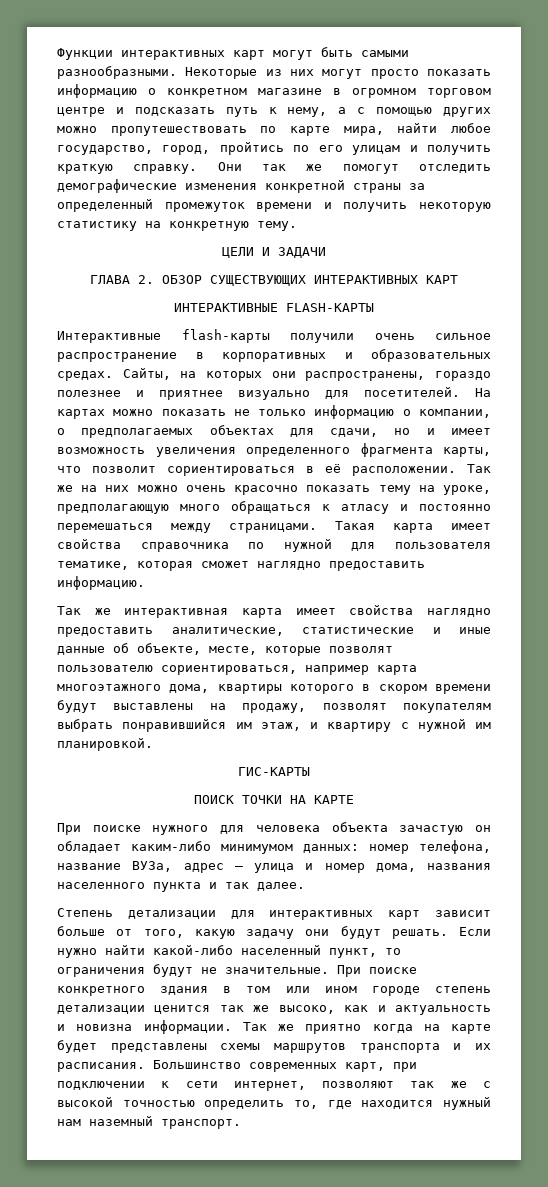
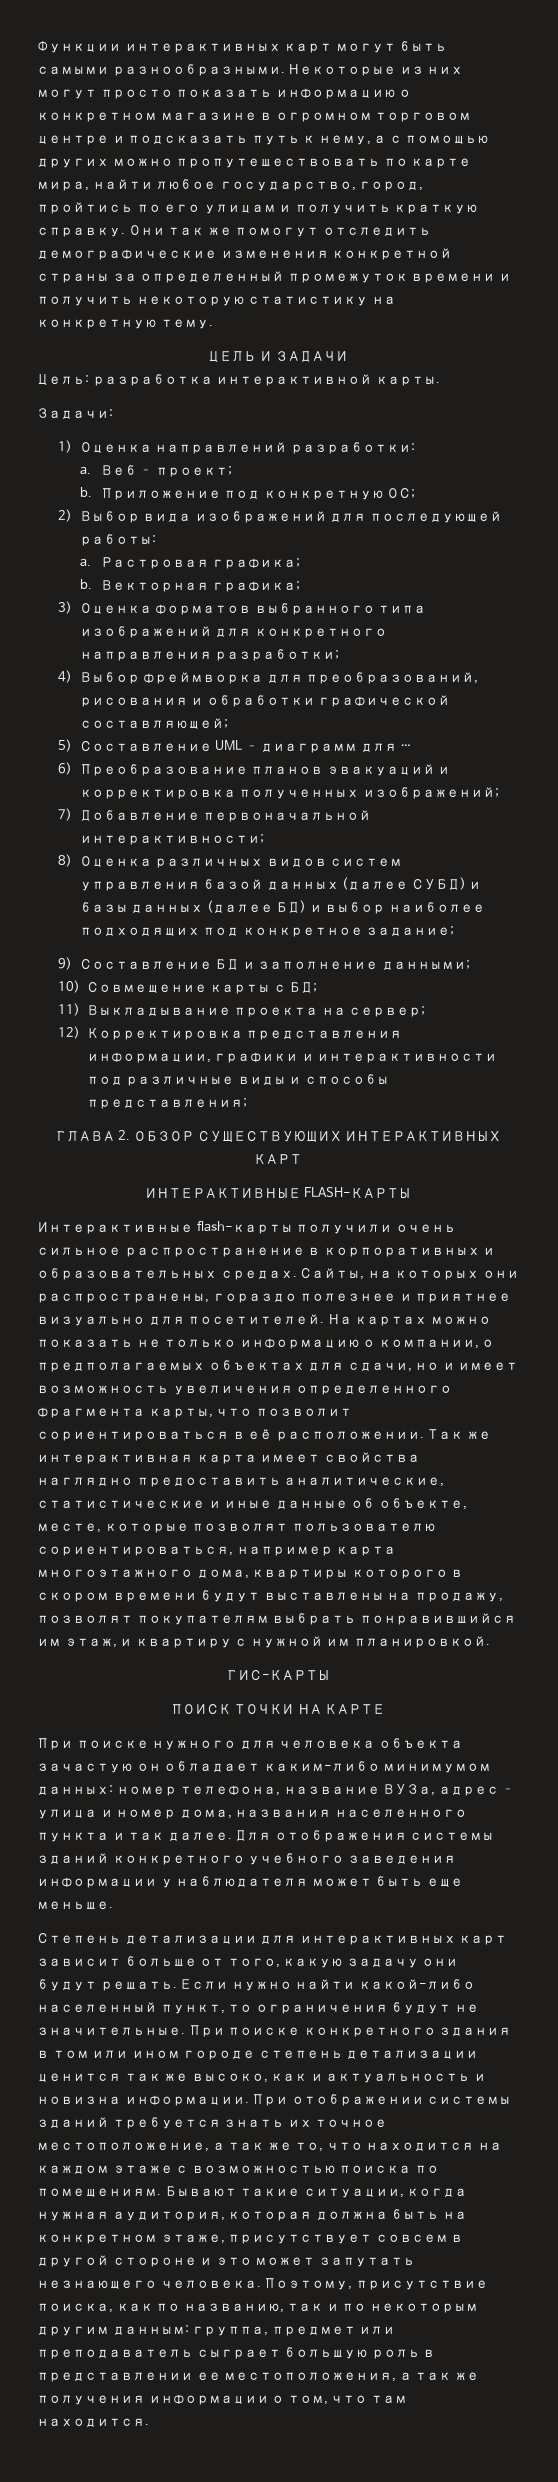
- ЦЕЛИ И ЗАДАЧИ
+ ЦЕЛЬ И ЗАДАЧИ
+ Цель: разработка интерактивной карты.
+ Задачи:
+ 1) Оценка направлений разработки:
+ a. Веб – проект;
+ b. Приложение под конкретную ОС;
+ 2) Выбор вида изображений для последующей работы:
+ a. Растровая графика;
+ b. Векторная графика;
+ 3) Оценка форматов выбранного типа изображений для конкретного направления разработки;
+ 4) Выбор фреймворка для преобразований, рисования и обработки графической составляющей;
+ 5) Составление UML – диаграмм для …
+ 6) Преобразование планов эвакуаций и корректировка полученных изображений;
+ 7) Добавление первоначальной интерактивности;
+ 8) Оценка различных видов систем управления базой данных (далее СУБД) и базы данных (далее БД) и выбор наиболее подходящих под конкретное задание;
+ 9) Составление БД и заполнение данными;
+ 10) Совмещение карты с БД;
+ 11) Выкладывание проекта на сервер;
+ 12) Корректировка представления информации, графики и интерактивности под различные виды и способы представления;
- Так же на них можно очень красочно показать тему на уроке, предполагающую много обращаться к атласу и постоянно перемешаться между страницами. Такая карта имеет свойства справочника по нужной для пользователя тематике, которая сможет наглядно предоставить информацию.
+ Для отображения системы зданий конкретного учебного заведения информации у наблюдателя может быть еще меньше.
- Так же приятно когда на карте будет представлены схемы маршрутов транспорта и их расписания. Большинство современных карт, при подключении к сети интернет, позволяют так же с высокой точностью определить то, где находится нужный нам наземный транспорт.
+ При отображении системы зданий требуется знать их точное местоположение, а так же то, что находится на каждом этаже с возможностью поиска по помещениям. Бывают такие ситуации, когда нужная аудитория, которая должна быть на конкретном этаже, присутствует совсем в другой стороне и это может запутать незнающего человека. Поэтому, присутствие поиска, как по названию, так и по некоторым другим данным: группа, предмет или преподаватель сыграет большую роль в представлении ее местоположения, а так же получения информации о том, что там находится.

